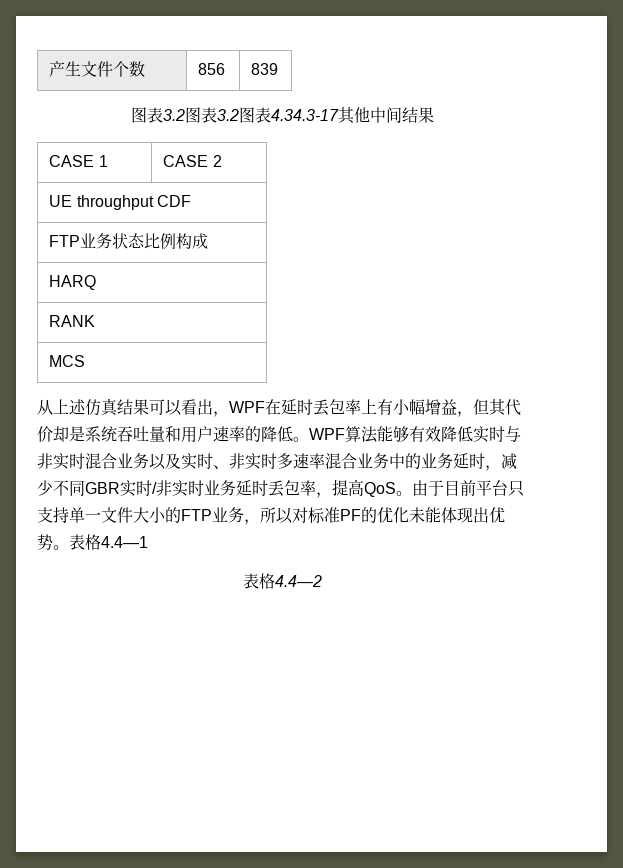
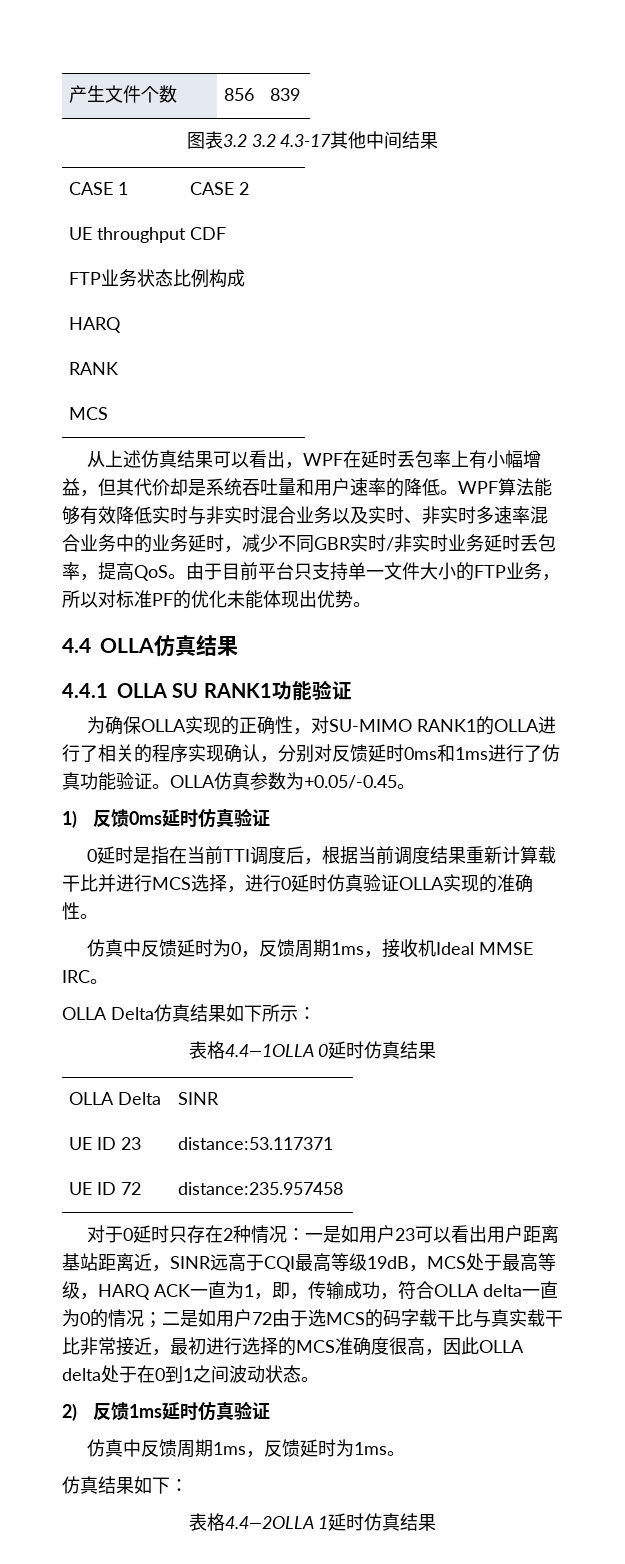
- 图表3.2图表3.2图表4.34.3-17其他中间结果
+ 图表3.2 3.2 4.3-17其他中间结果
- 由于目前平台只支持单一文件大小的FTP业务，所以对标准PF的优化未能体现出优势。表格4.4—1
- 表格4.4—2
+ 由于目前平台只支持单一文件大小的FTP业务，所以对标准PF的优化未能体现出优势。
+ 4.4 OLLA仿真结果
+ 4.4.1 OLLA SU RANK1功能验证
+ 为确保OLLA实现的正确性，对SU-MIMO RANK1的OLLA进行了相关的程序实现确认，分别对反馈延时0ms和1ms进行了仿真功能验证。OLLA仿真参数为+0.05/-0.45。
+ 1)反馈0ms延时仿真验证
+ 0延时是指在当前TTI调度后，根据当前调度结果重新计算载干比并进行MCS选择，进行0延时仿真验证OLLA实现的准确性。
+ 仿真中反馈延时为0，反馈周期1ms，接收机Ideal MMSE IRC。
+ OLLA Delta仿真结果如下所示：
+ 表格4.4—1OLLA 0延时仿真结果
+ OLLA Delta | SINR
+ UE ID 23 | distance:53.117371
+ UE ID 72 | distance:235.957458
+ 对于0延时只存在2种情况：一是如用户23可以看出用户距离基站距离近，SINR远高于CQI最高等级19dB，MCS处于最高等级，HARQ ACK一直为1，即，传输成功，符合OLLA delta一直为0的情况；二是如用户72由于选MCS的码字载干比与真实载干比非常接近，最初进行选择的MCS准确度很高，因此OLLA delta处于在0到1之间波动状态。
+ 2)反馈1ms延时仿真验证
+ 仿真中反馈周期1ms，反馈延时为1ms。
+ 仿真结果如下：
+ 表格4.4—2OLLA 1延时仿真结果

